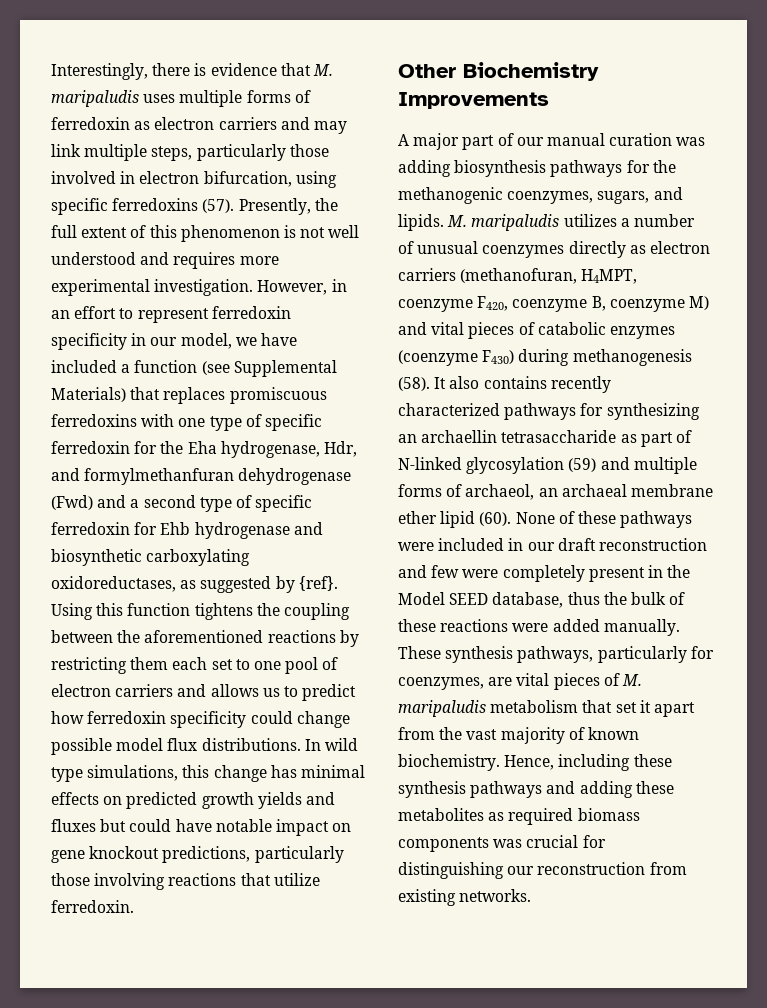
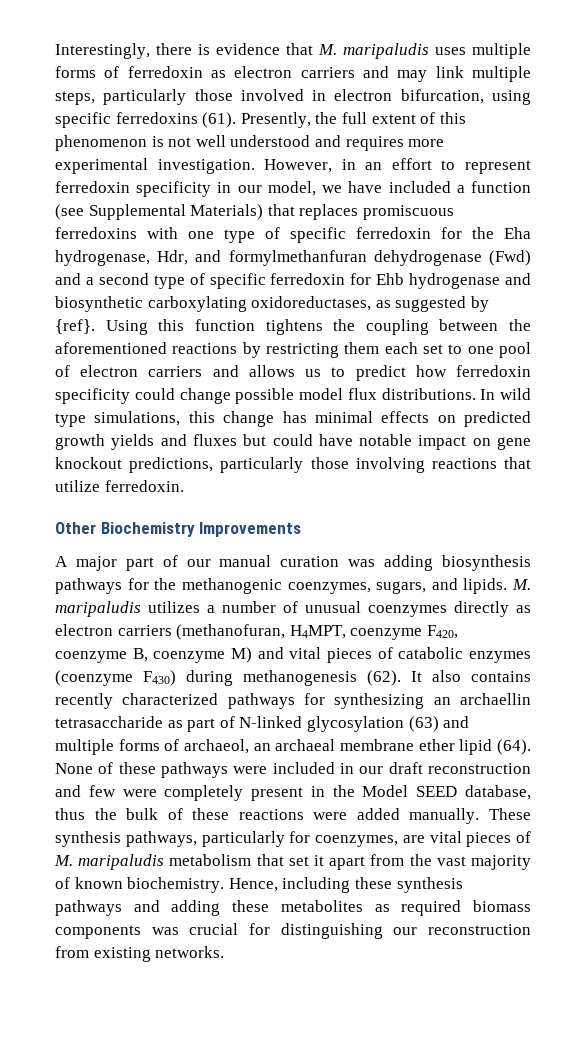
- Interestingly, there is evidence that M. maripaludis uses multiple forms of ferredoxin as electron carriers and may link multiple steps, particularly those involved in electron bifurcation, using specific ferredoxins (57).
+ Interestingly, there is evidence that M. maripaludis uses multiple forms of ferredoxin as electron carriers and may link multiple steps, particularly those involved in electron bifurcation, using specific ferredoxins (61).
- M. maripaludis utilizes a number of unusual coenzymes directly as electron carriers (methanofuran, H4MPT, coenzyme F420, coenzyme B, coenzyme M) and vital pieces of catabolic enzymes (coenzyme F430) during methanogenesis (58).
+ M. maripaludis utilizes a number of unusual coenzymes directly as electron carriers (methanofuran, H4MPT, coenzyme F420, coenzyme B, coenzyme M) and vital pieces of catabolic enzymes (coenzyme F430) during methanogenesis (62).
- It also contains recently characterized pathways for synthesizing an archaellin tetrasaccharide as part of N-linked glycosylation (59) and multiple forms of archaeol, an archaeal membrane ether lipid (60).
+ It also contains recently characterized pathways for synthesizing an archaellin tetrasaccharide as part of N-linked glycosylation (63) and multiple forms of archaeol, an archaeal membrane ether lipid (64).

